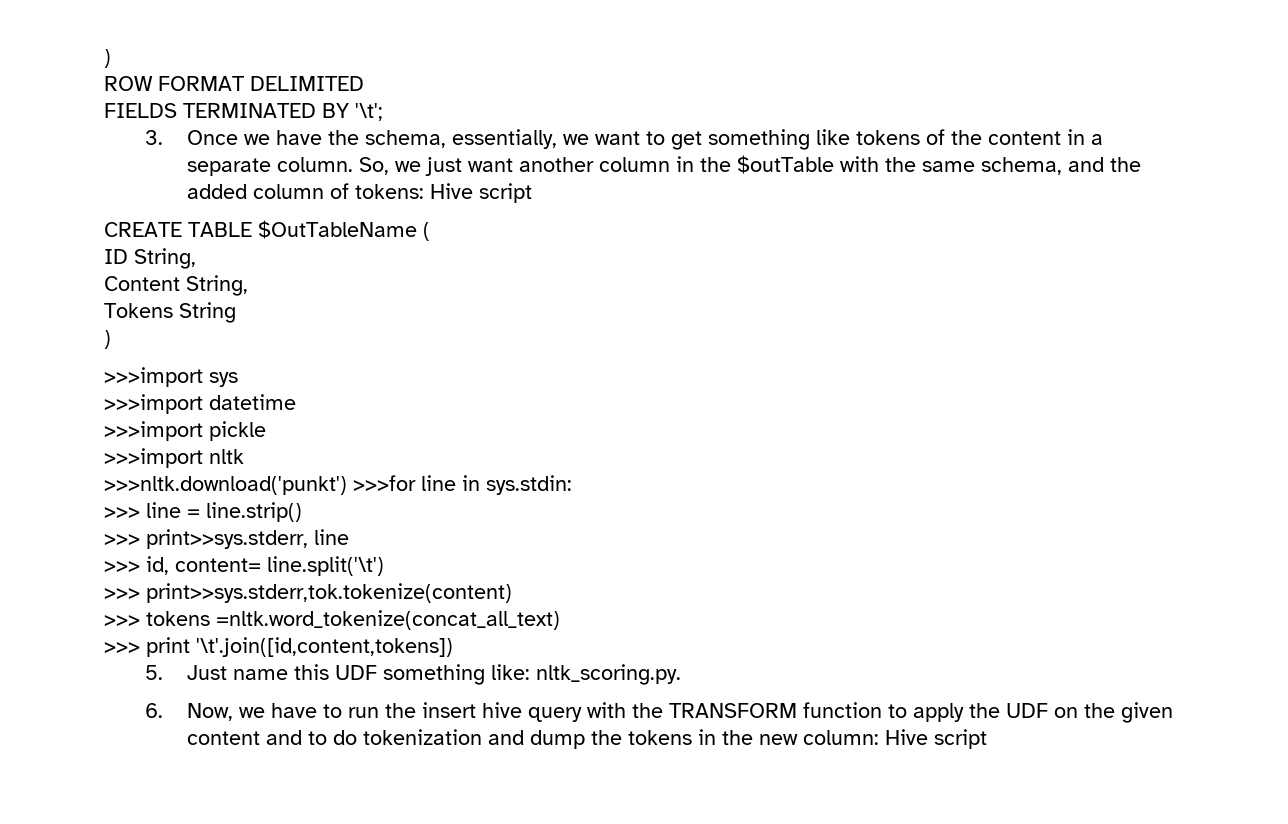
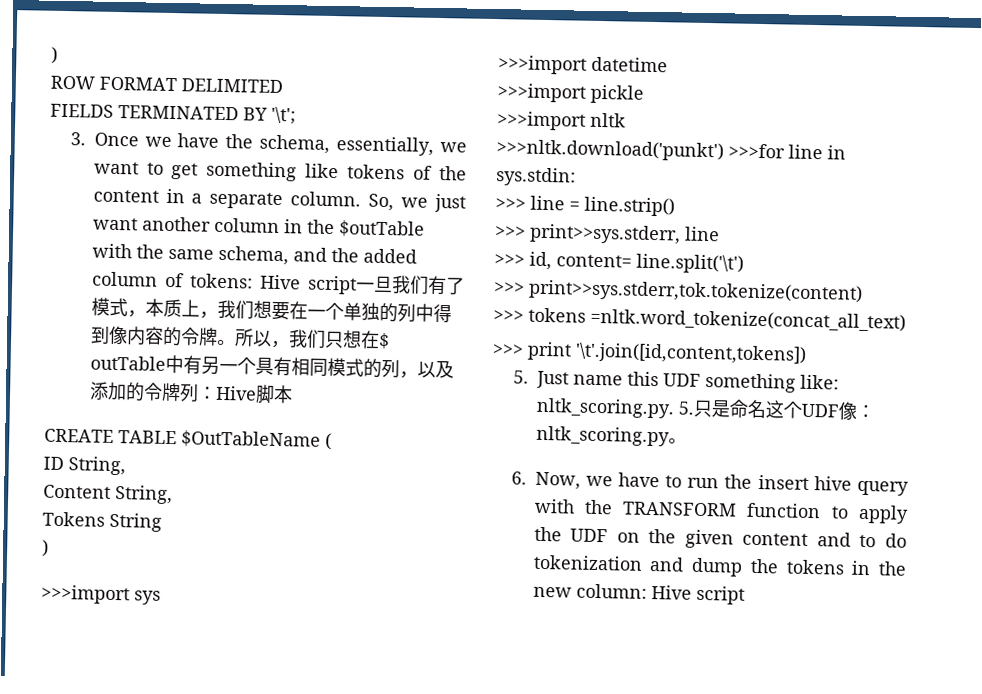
- So, we just want another column in the $outTable with the same schema, and the added column of tokens: Hive script
+ So, we just want another column in the $outTable with the same schema, and the added column of tokens: Hive script一旦我们有了模式，本质上，我们想要在一个单独的列中得到像内容的令牌。所以，我们只想在$ outTable中有另一个具有相同模式的列，以及添加的令牌列：Hive脚本
- 5. Just name this UDF something like: nltk_scoring.py.
+ 5. Just name this UDF something like: nltk_scoring.py. 5.只是命名这个UDF像：nltk_scoring.py。

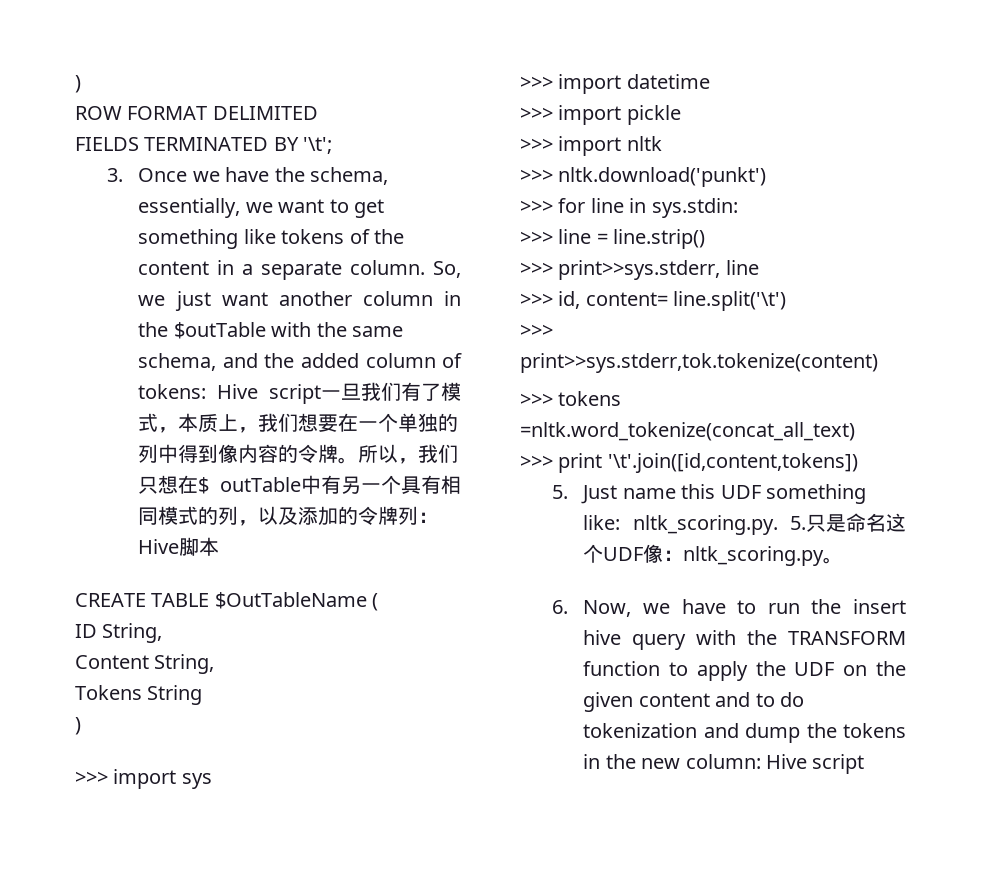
- >>>import sys
+ >>> import sys
- >>>import datetime
+ >>> import datetime
- >>>import pickle
+ >>> import pickle
- >>>import nltk
+ >>> import nltk
- >>>nltk.download('punkt') >>>for line in sys.stdin:
+ >>> nltk.download('punkt')
+ >>> for line in sys.stdin:

